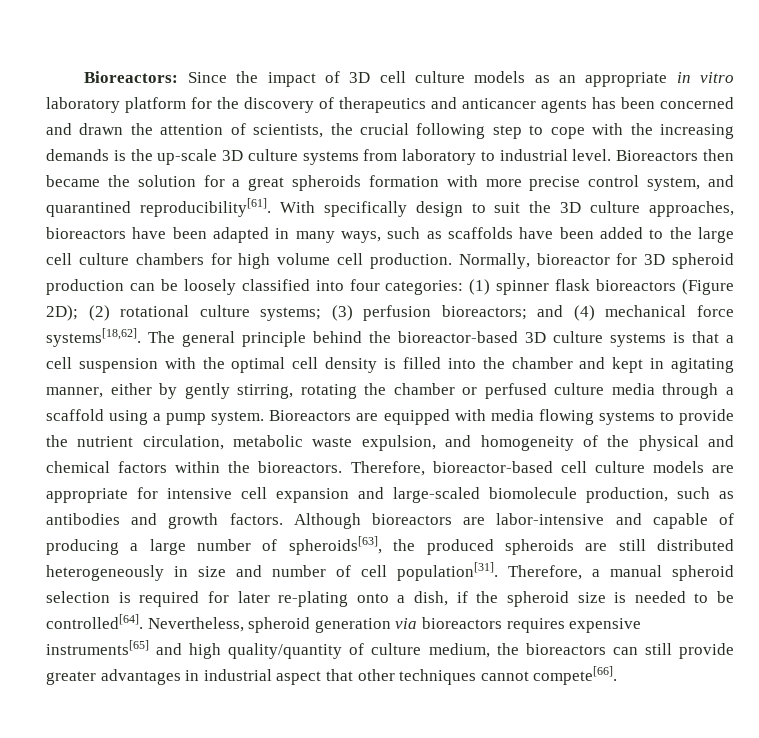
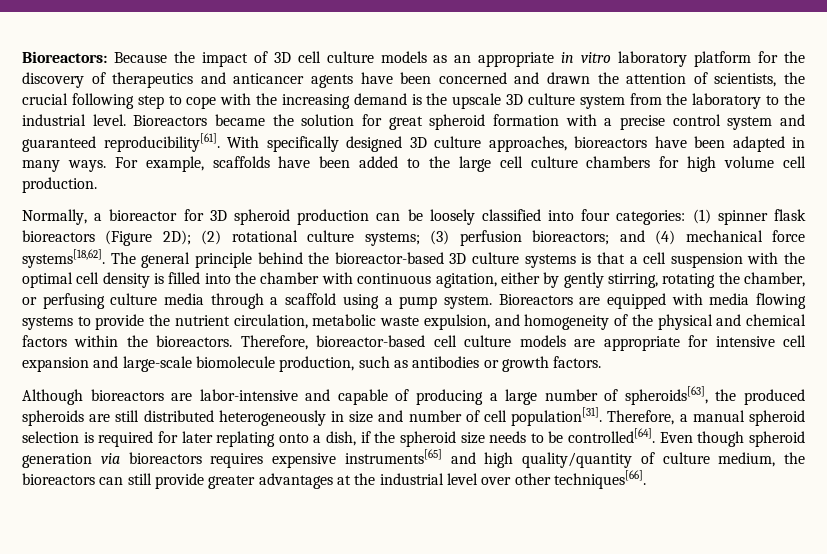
- Bioreactors: Since the impact of 3D cell culture models as an appropriate in vitro laboratory platform for the discovery of therapeutics and anticancer agents has been concerned and drawn the attention of scientists, the crucial following step to cope with the increasing demands is the up-scale 3D culture systems from laboratory to industrial level.
+ Bioreactors: Because the impact of 3D cell culture models as an appropriate in vitro laboratory platform for the discovery of therapeutics and anticancer agents have been concerned and drawn the attention of scientists, the crucial following step to cope with the increasing demand is the upscale 3D culture system from the laboratory to the industrial level.
- Bioreactors then became the solution for a great spheroids formation with more precise control system, and quarantined reproducibility[61]. With specifically design to suit the 3D culture approaches, bioreactors have been adapted in many ways, such as scaffolds have been added to the large cell culture chambers for high volume cell production. Normally, bioreactor for 3D spheroid production can be loosely classified into four categories:
+ Bioreactors became the solution for great spheroid formation with a precise control system and guaranteed reproducibility[61]. With specifically designed 3D culture approaches, bioreactors have been adapted in many ways. For example, scaffolds have been added to the large cell culture chambers for high volume cell production.
+ Normally, a bioreactor for 3D spheroid production can be loosely classified into four categories:
- The general principle behind the bioreactor-based 3D culture systems is that a cell suspension with the optimal cell density is filled into the chamber and kept in agitating manner, either by gently stirring, rotating the chamber or perfused culture media through a scaffold using a pump system.
+ The general principle behind the bioreactor-based 3D culture systems is that a cell suspension with the optimal cell density is filled into the chamber with continuous agitation, either by gently stirring, rotating the chamber, or perfusing culture media through a scaffold using a pump system.
- Therefore, bioreactor-based cell culture models are appropriate for intensive cell expansion and large-scaled biomolecule production, such as antibodies and growth factors. Although bioreactors are labor-intensive and capable of producing a large number of spheroids[63], the produced spheroids are still distributed heterogeneously in size and number of cell population[31].
+ Therefore, bioreactor-based cell culture models are appropriate for intensive cell expansion and large-scale biomolecule production, such as antibodies or growth factors.
+ Although bioreactors are labor-intensive and capable of producing a large number of spheroids[63], the produced spheroids are still distributed heterogeneously in size and number of cell population[31].
- Therefore, a manual spheroid selection is required for later re-plating onto a dish, if the spheroid size is needed to be controlled[64].
+ Therefore, a manual spheroid selection is required for later replating onto a dish, if the spheroid size needs to be controlled[64].
- Nevertheless, spheroid generation via bioreactors requires expensive instruments[65] and high quality/quantity of culture medium, the bioreactors can still provide greater advantages in industrial aspect that other techniques cannot compete[66].
+ Even though spheroid generation via bioreactors requires expensive instruments[65] and high quality/quantity of culture medium, the bioreactors can still provide greater advantages at the industrial level over other techniques[66].

